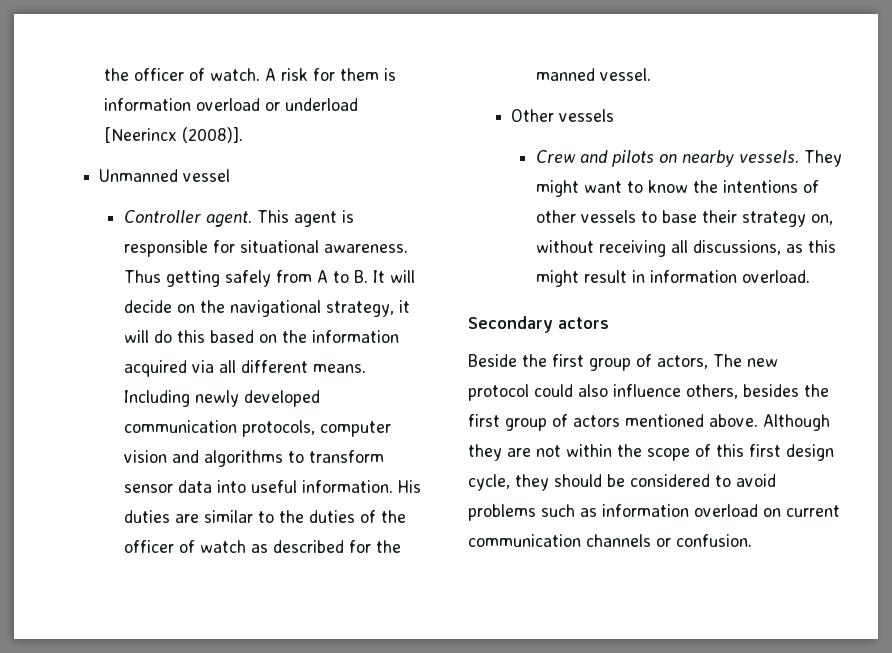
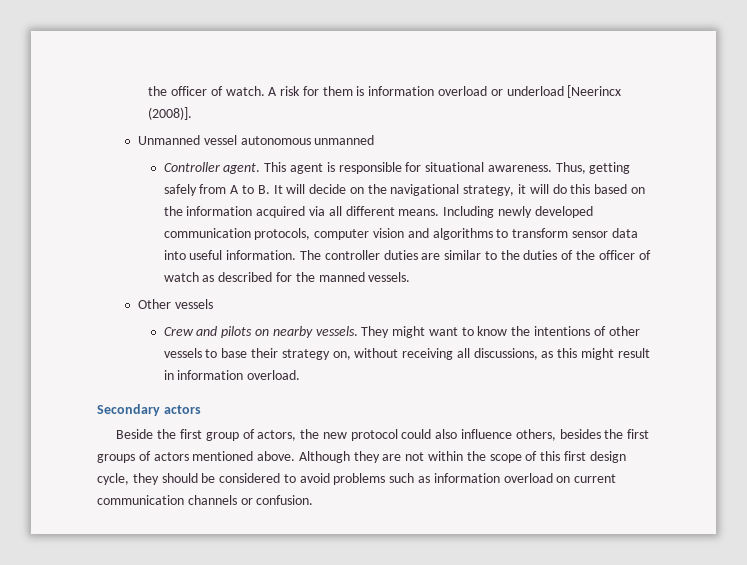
- Unmanned vessel
+ Unmanned vessel autonomous unmanned
- Thus getting safely from A to B. It will decide on the navigational strategy, it will do this based on the information acquired via all different means.
+ Thus, getting safely from A to B. It will decide on the navigational strategy, it will do this based on the information acquired via all different means.
- His duties are similar to the duties of the officer of watch as described for the manned vessel.
+ The controller duties are similar to the duties of the officer of watch as described for the manned vessels.
- Beside the first group of actors, The new protocol could also influence others, besides the first group of actors mentioned above.
+ Beside the first group of actors, the new protocol could also influence others, besides the first groups of actors mentioned above.

